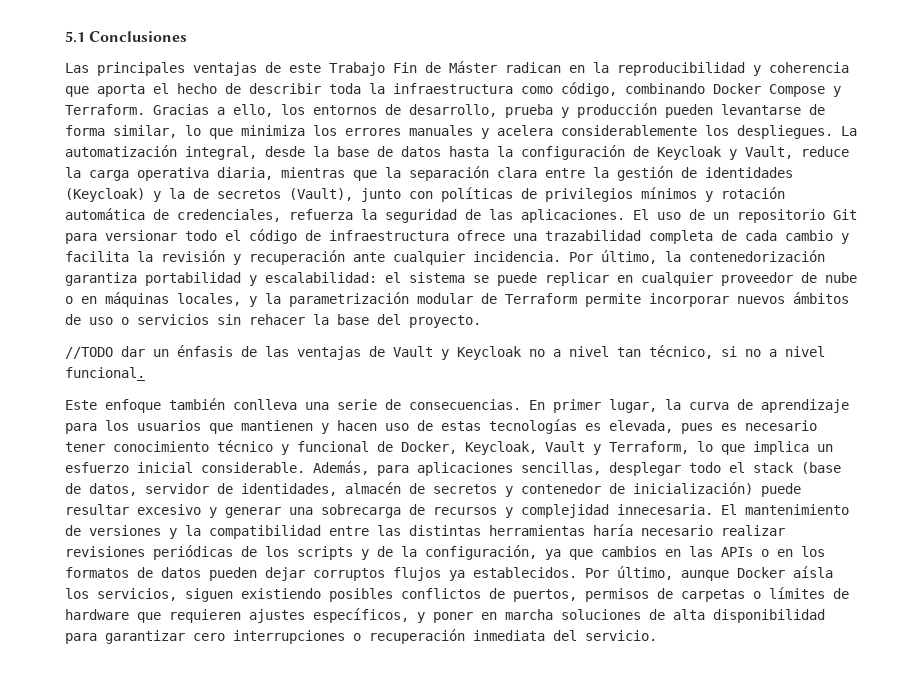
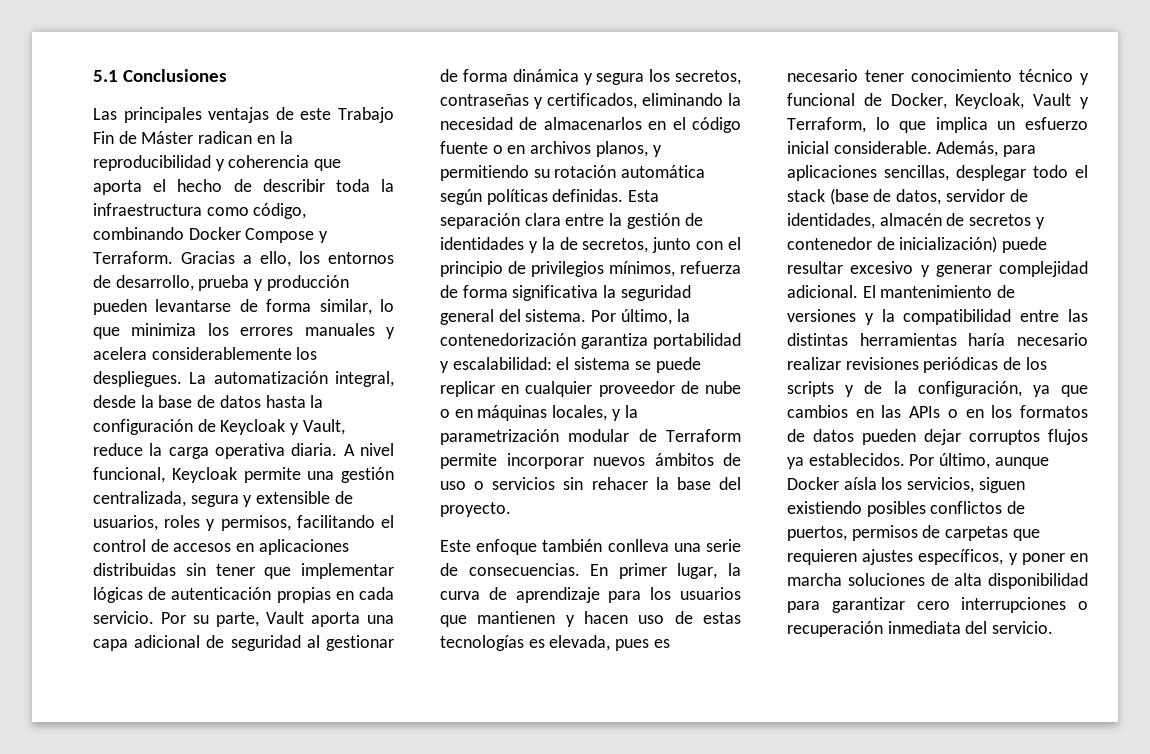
- La automatización integral, desde la base de datos hasta la configuración de Keycloak y Vault, reduce la carga operativa diaria, mientras que la separación clara entre la gestión de identidades (Keycloak) y la de secretos (Vault), junto con políticas de privilegios mínimos y rotación automática de credenciales, refuerza la seguridad de las aplicaciones. El uso de un repositorio Git para versionar todo el código de infraestructura ofrece una trazabilidad completa de cada cambio y facilita la revisión y recuperación ante cualquier incidencia.
+ La automatización integral, desde la base de datos hasta la configuración de Keycloak y Vault, reduce la carga operativa diaria. A nivel funcional, Keycloak permite una gestión centralizada, segura y extensible de usuarios, roles y permisos, facilitando el control de accesos en aplicaciones distribuidas sin tener que implementar lógicas de autenticación propias en cada servicio. Por su parte, Vault aporta una capa adicional de seguridad al gestionar de forma dinámica y segura los secretos, contraseñas y certificados, eliminando la necesidad de almacenarlos en el código fuente o en archivos planos, y permitiendo su rotación automática según políticas definidas. Esta separación clara entre la gestión de identidades y la de secretos, junto con el principio de privilegios mínimos, refuerza de forma significativa la seguridad general del sistema.
- //TODO dar un énfasis de las ventajas de Vault y Keycloak no a nivel tan técnico, si no a nivel funcional.
- Además, para aplicaciones sencillas, desplegar todo el stack (base de datos, servidor de identidades, almacén de secretos y contenedor de inicialización) puede resultar excesivo y generar una sobrecarga de recursos y complejidad innecesaria.
+ Además, para aplicaciones sencillas, desplegar todo el stack (base de datos, servidor de identidades, almacén de secretos y contenedor de inicialización) puede resultar excesivo y generar complejidad adicional.
- Por último, aunque Docker aísla los servicios, siguen existiendo posibles conflictos de puertos, permisos de carpetas o límites de hardware que requieren ajustes específicos, y poner en marcha soluciones de alta disponibilidad para garantizar cero interrupciones o recuperación inmediata del servicio.
+ Por último, aunque Docker aísla los servicios, siguen existiendo posibles conflictos de puertos, permisos de carpetas que requieren ajustes específicos, y poner en marcha soluciones de alta disponibilidad para garantizar cero interrupciones o recuperación inmediata del servicio.

